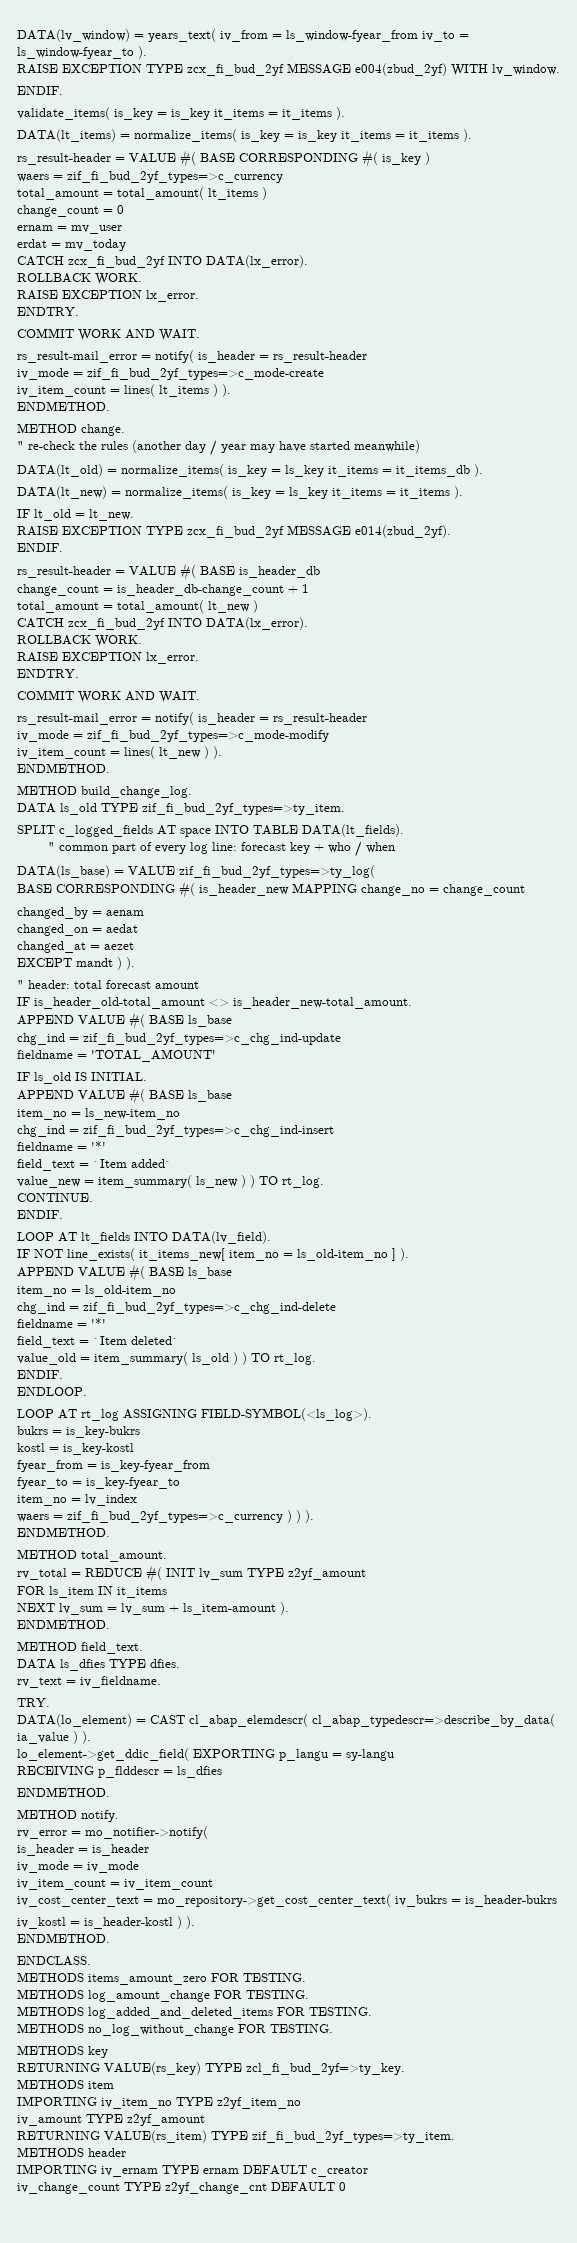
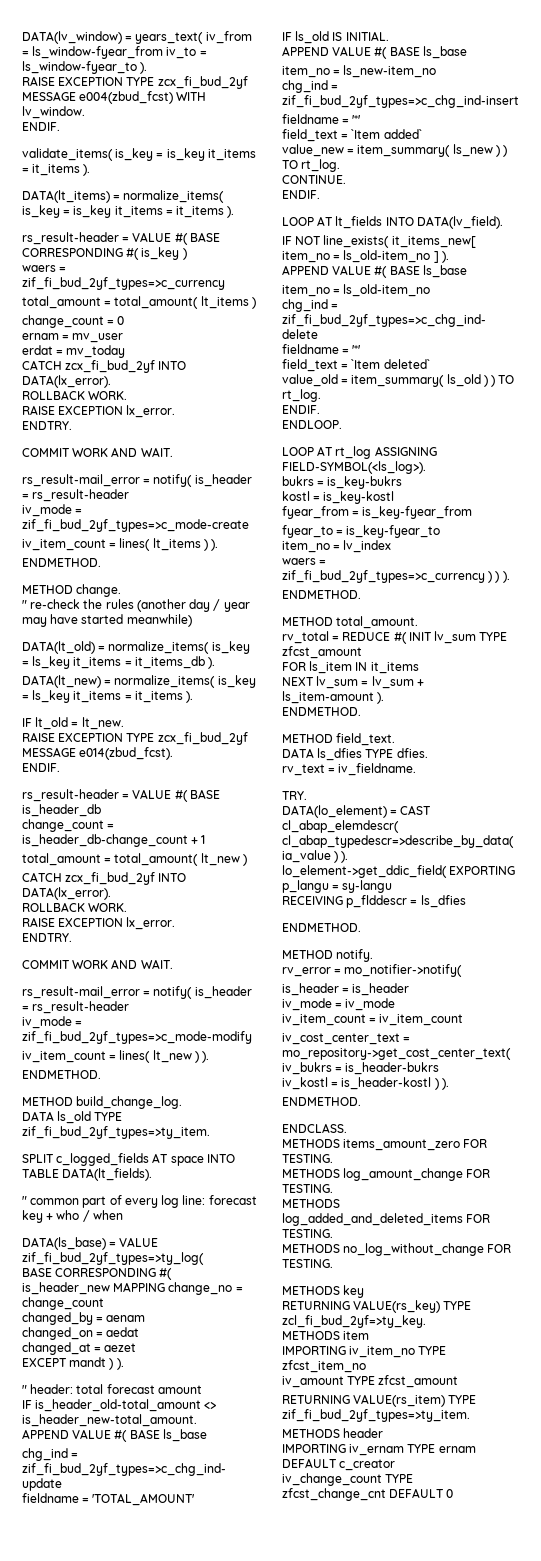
- RAISE EXCEPTION TYPE zcx_fi_bud_2yf MESSAGE e004(zbud_2yf) WITH lv_window.
+ RAISE EXCEPTION TYPE zcx_fi_bud_2yf MESSAGE e004(zbud_fcst) WITH lv_window.
- RAISE EXCEPTION TYPE zcx_fi_bud_2yf MESSAGE e014(zbud_2yf).
+ RAISE EXCEPTION TYPE zcx_fi_bud_2yf MESSAGE e014(zbud_fcst).
- rv_total = REDUCE #( INIT lv_sum TYPE z2yf_amount
+ rv_total = REDUCE #( INIT lv_sum TYPE zfcst_amount
- IMPORTING iv_item_no TYPE z2yf_item_no
+ IMPORTING iv_item_no TYPE zfcst_item_no
- iv_amount TYPE z2yf_amount
+ iv_amount TYPE zfcst_amount
- iv_change_count TYPE z2yf_change_cnt DEFAULT 0
+ iv_change_count TYPE zfcst_change_cnt DEFAULT 0

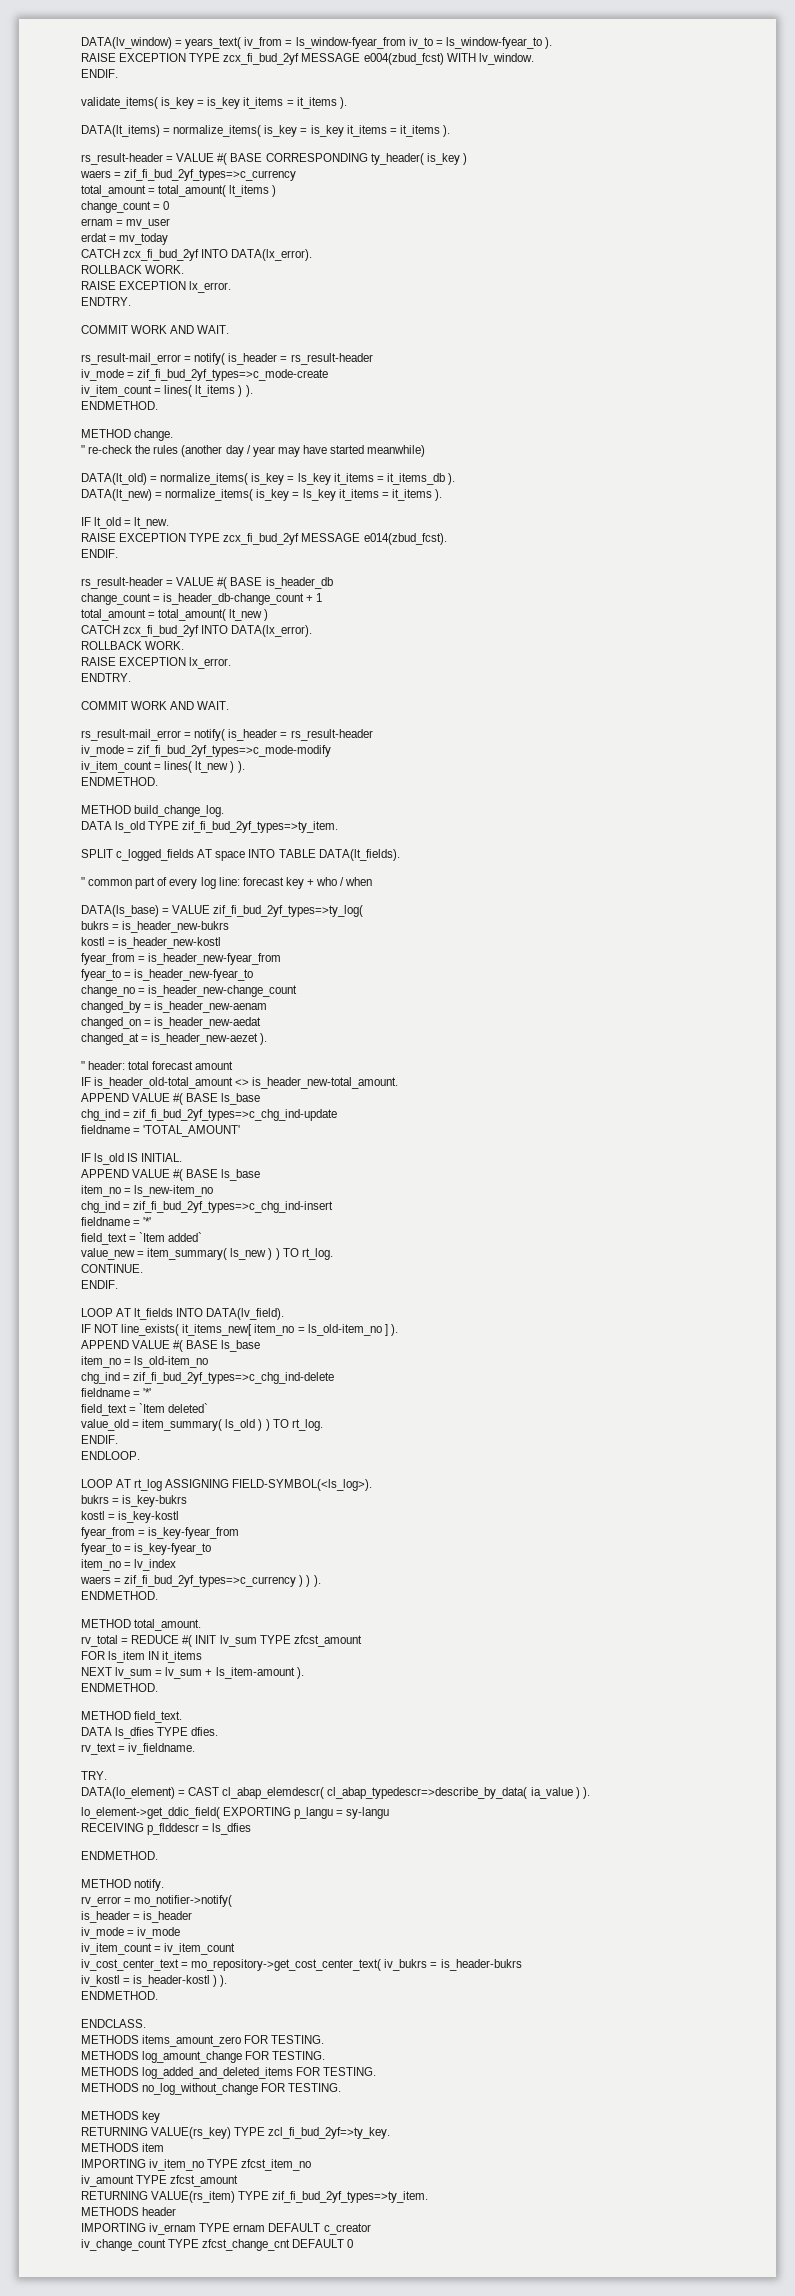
- rs_result-header = VALUE #( BASE CORRESPONDING #( is_key )
+ rs_result-header = VALUE #( BASE CORRESPONDING ty_header( is_key )
- BASE CORRESPONDING #( is_header_new MAPPING change_no = change_count
+ bukrs = is_header_new-bukrs
+ kostl = is_header_new-kostl
+ fyear_from = is_header_new-fyear_from
+ fyear_to = is_header_new-fyear_to
+ change_no = is_header_new-change_count
- changed_by = aenam
+ changed_by = is_header_new-aenam
- changed_on = aedat
+ changed_on = is_header_new-aedat
- changed_at = aezet
- EXCEPT mandt ) ).
+ changed_at = is_header_new-aezet ).

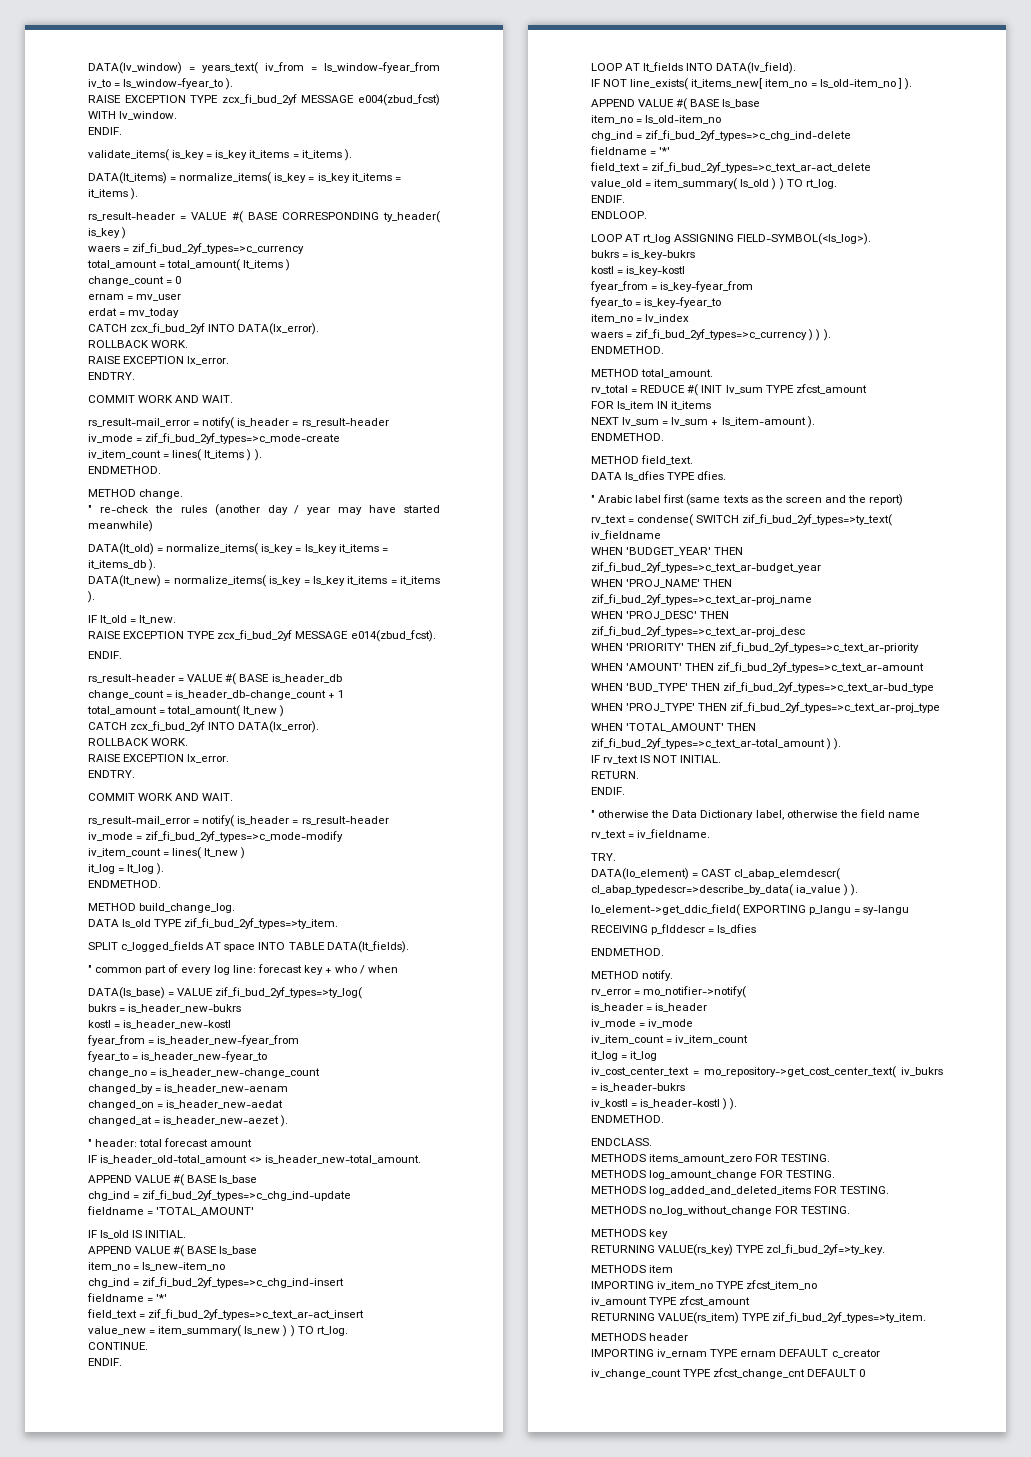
- iv_item_count = lines( lt_new ) ).
+ iv_item_count = lines( lt_new )
+ it_log = lt_log ).
- field_text = `Item added`
+ field_text = zif_fi_bud_2yf_types=>c_text_ar-act_insert
- field_text = `Item deleted`
+ field_text = zif_fi_bud_2yf_types=>c_text_ar-act_delete
+ " Arabic label first (same texts as the screen and the report)
+ rv_text = condense( SWITCH zif_fi_bud_2yf_types=>ty_text( iv_fieldname
+ WHEN 'BUDGET_YEAR' THEN zif_fi_bud_2yf_types=>c_text_ar-budget_year
+ WHEN 'PROJ_NAME' THEN zif_fi_bud_2yf_types=>c_text_ar-proj_name
+ WHEN 'PROJ_DESC' THEN zif_fi_bud_2yf_types=>c_text_ar-proj_desc
+ WHEN 'PRIORITY' THEN zif_fi_bud_2yf_types=>c_text_ar-priority
+ WHEN 'AMOUNT' THEN zif_fi_bud_2yf_types=>c_text_ar-amount
+ WHEN 'BUD_TYPE' THEN zif_fi_bud_2yf_types=>c_text_ar-bud_type
+ WHEN 'PROJ_TYPE' THEN zif_fi_bud_2yf_types=>c_text_ar-proj_type
+ WHEN 'TOTAL_AMOUNT' THEN zif_fi_bud_2yf_types=>c_text_ar-total_amount ) ).
+ IF rv_text IS NOT INITIAL.
+ RETURN.
+ ENDIF.
+ " otherwise the Data Dictionary label, otherwise the field name
+ it_log = it_log

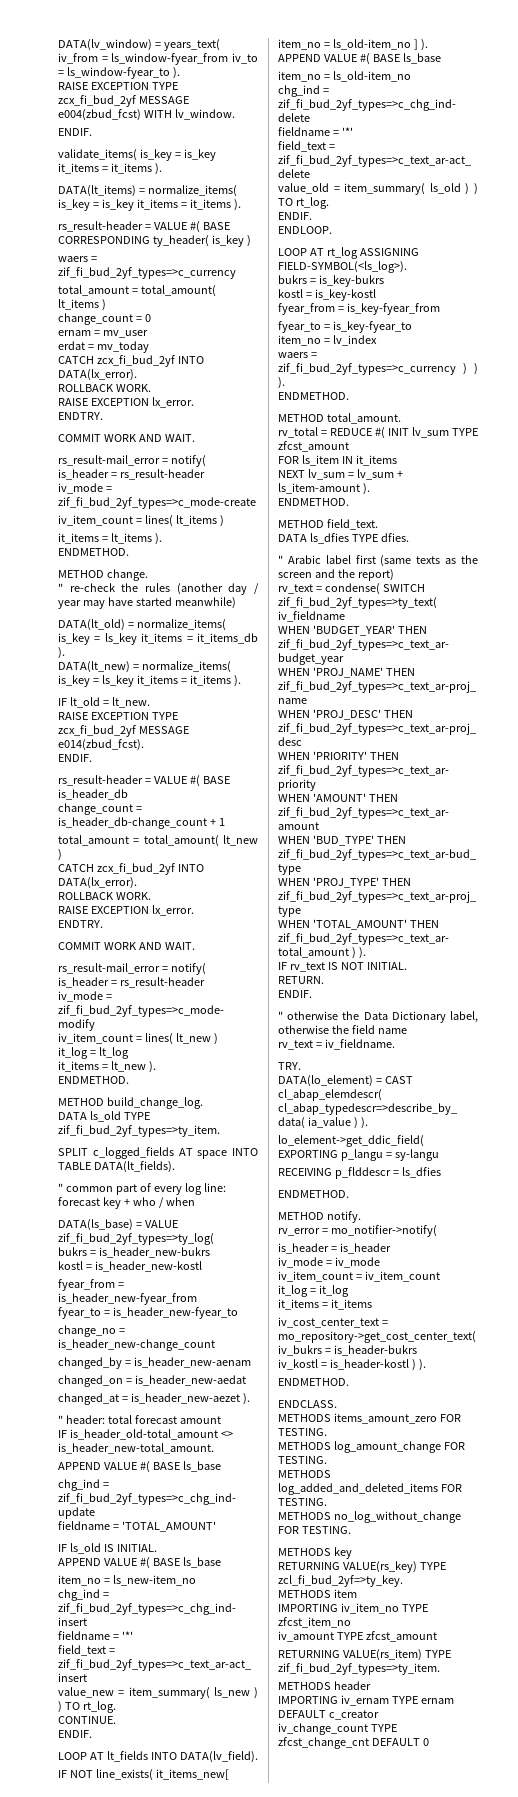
- iv_item_count = lines( lt_items ) ).
+ iv_item_count = lines( lt_items )
+ it_items = lt_items ).
- it_log = lt_log ).
+ it_log = lt_log
+ it_items = lt_new ).
  it_log = it_log
+ it_items = it_items

